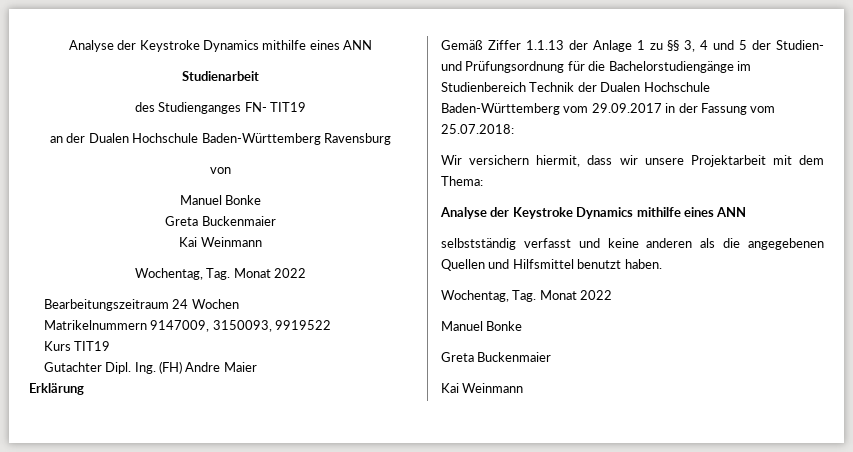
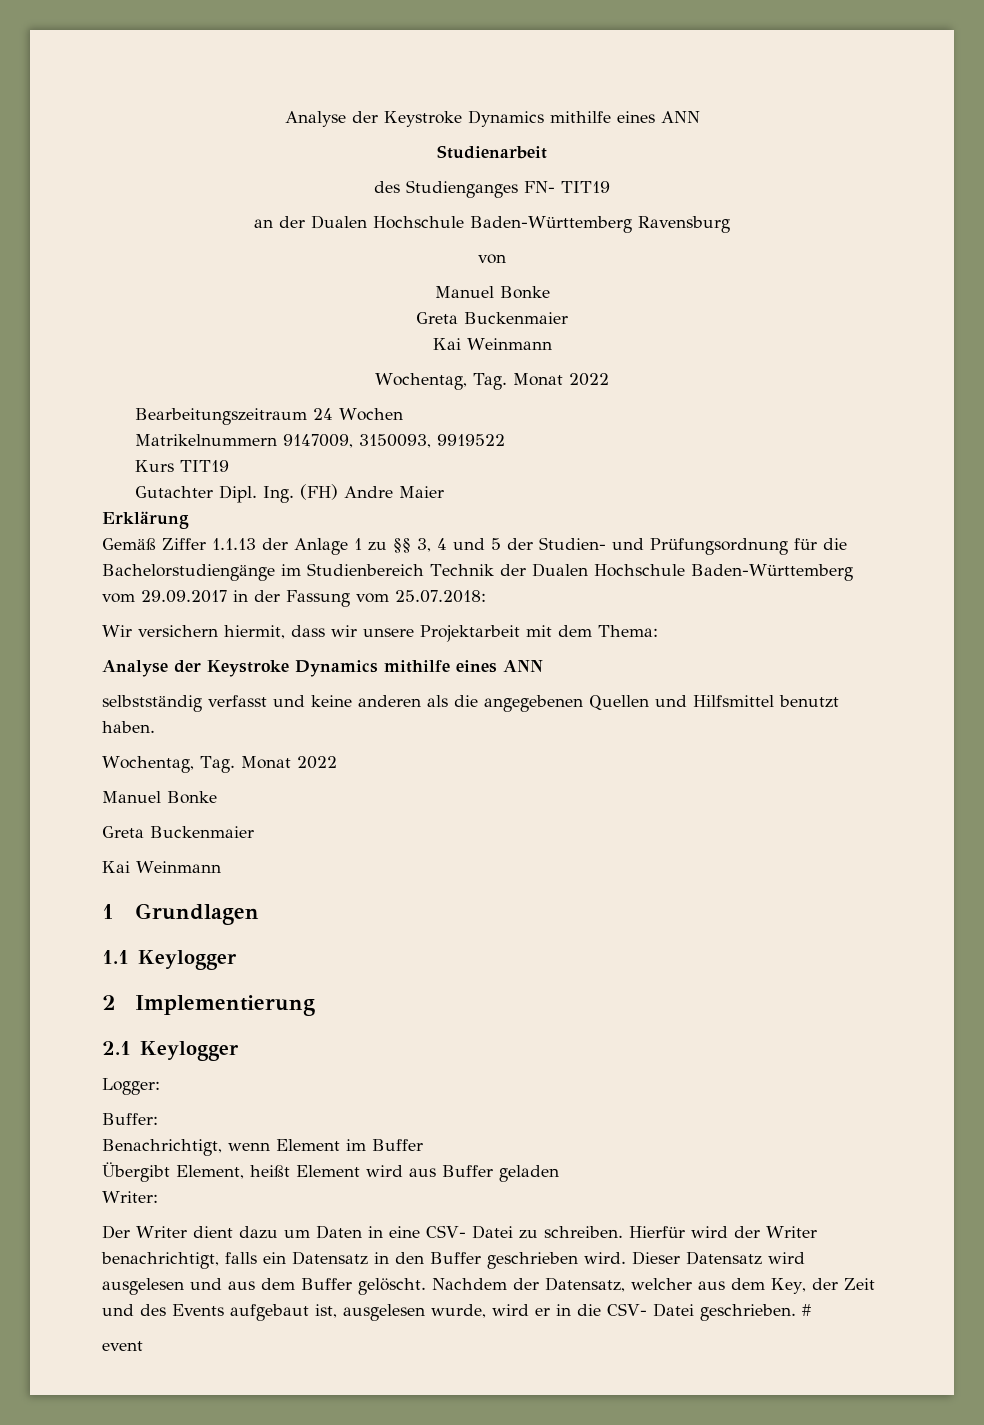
+ 1 Grundlagen
+ 1.1 Keylogger
+ 2 Implementierung
+ 2.1 Keylogger
+ Logger:
+ Buffer:
+ Benachrichtigt, wenn Element im Buffer
+ Übergibt Element, heißt Element wird aus Buffer geladen
+ Writer:
+ Der Writer dient dazu um Daten in eine CSV- Datei zu schreiben. Hierfür wird der Writer benachrichtigt, falls ein Datensatz in den Buffer geschrieben wird. Dieser Datensatz wird ausgelesen und aus dem Buffer gelöscht. Nachdem der Datensatz, welcher aus dem Key, der Zeit und des Events aufgebaut ist, ausgelesen wurde, wird er in die CSV- Datei geschrieben. #
+ event

